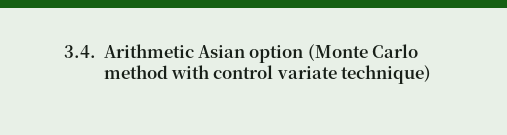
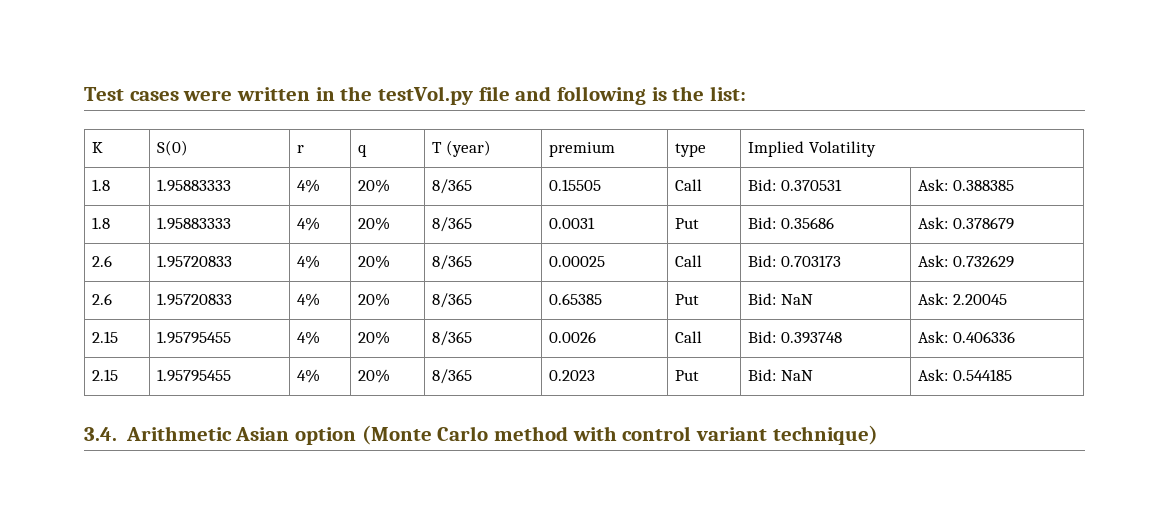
+ Test cases were written in the testVol.py file and following is the list:
+ K | S(0) | r | q | T (year) | premium | type | Implied Volatility
+ 1.8 | 1.95883333 | 4% | 20% | 8/365 | 0.15505 | Call | Bid: 0.370531 | Ask: 0.388385
+ 1.8 | 1.95883333 | 4% | 20% | 8/365 | 0.0031 | Put | Bid: 0.35686 | Ask: 0.378679
+ 2.6 | 1.95720833 | 4% | 20% | 8/365 | 0.00025 | Call | Bid: 0.703173 | Ask: 0.732629
+ 2.6 | 1.95720833 | 4% | 20% | 8/365 | 0.65385 | Put | Bid: NaN | Ask: 2.20045
+ 2.15 | 1.95795455 | 4% | 20% | 8/365 | 0.0026 | Call | Bid: 0.393748 | Ask: 0.406336
+ 2.15 | 1.95795455 | 4% | 20% | 8/365 | 0.2023 | Put | Bid: NaN | Ask: 0.544185
- 3.4. Arithmetic Asian option (Monte Carlo method with control variate technique)
+ 3.4. Arithmetic Asian option (Monte Carlo method with control variant technique)

